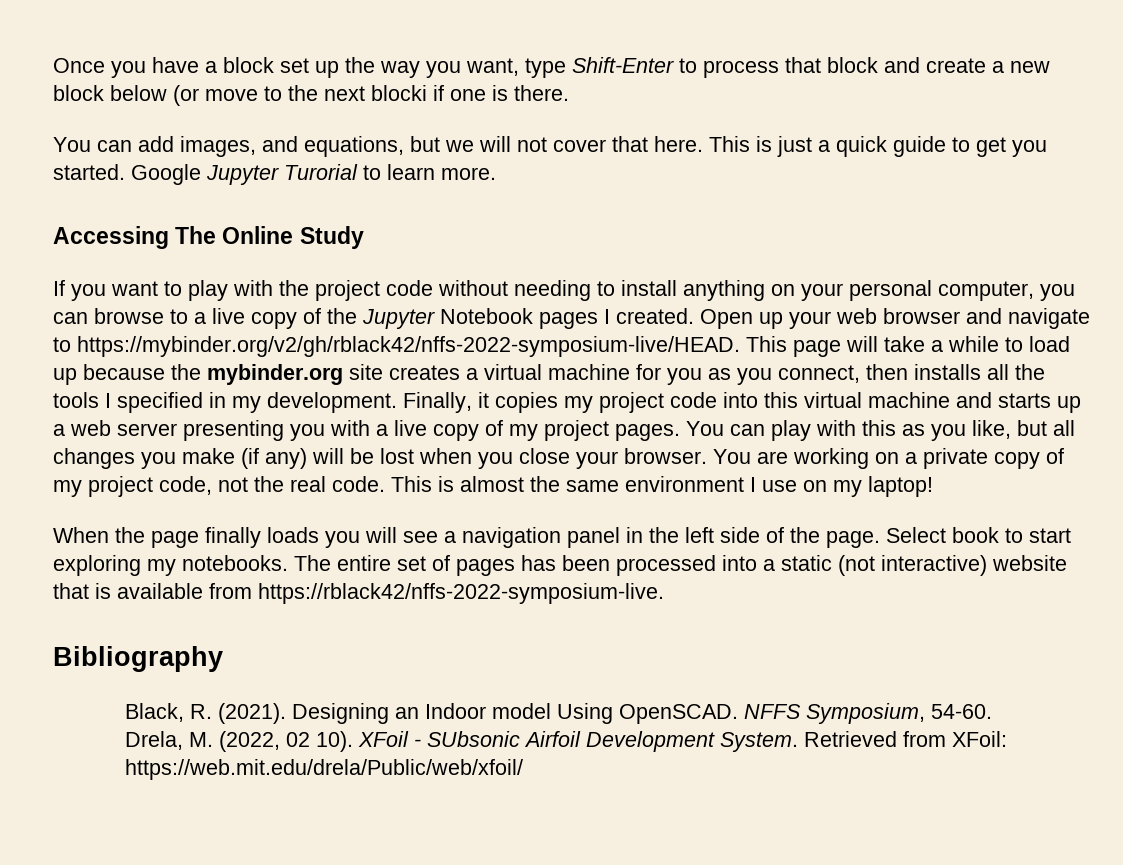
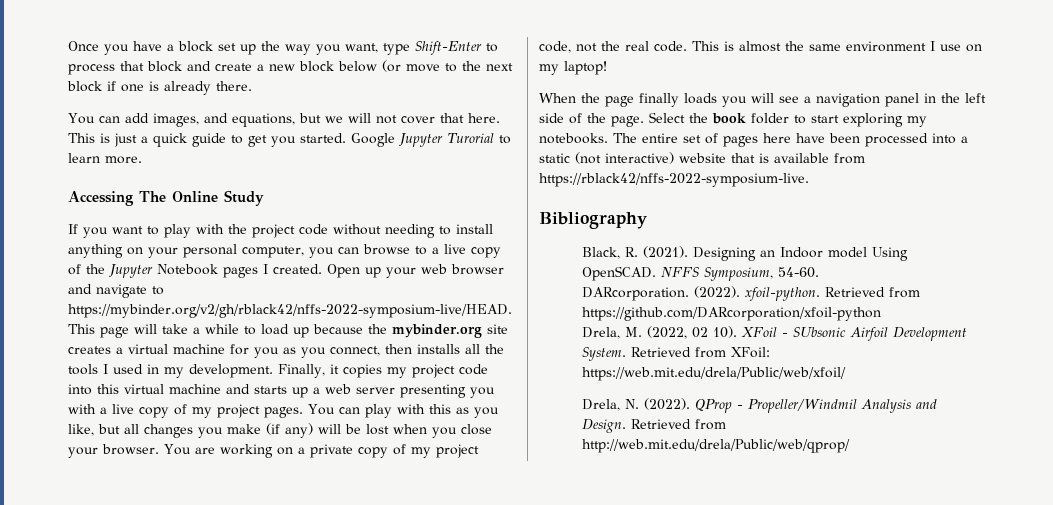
- Once you have a block set up the way you want, type Shift-Enter to process that block and create a new block below (or move to the next blocki if one is there.
+ Once you have a block set up the way you want, type Shift-Enter to process that block and create a new block below (or move to the next block if one is already there.
- Open up your web browser and navigate to https://mybinder.org/v2/gh/rblack42/nffs-2022-symposium-live/HEAD. This page will take a while to load up because the mybinder.org site creates a virtual machine for you as you connect, then installs all the tools I specified in my development.
+ Open up your web browser and navigate to https://mybinder.org/v2/gh/rblack42/nffs-2022-symposium-live/HEAD. This page will take a while to load up because the mybinder.org site creates a virtual machine for you as you connect, then installs all the tools I used in my development.
- Select book to start exploring my notebooks.
+ Select the book folder to start exploring my notebooks.
- The entire set of pages has been processed into a static (not interactive) website that is available from https://rblack42/nffs-2022-symposium-live.
+ The entire set of pages here have been processed into a static (not interactive) website that is available from https://rblack42/nffs-2022-symposium-live.
+ DARcorporation. (2022). xfoil-python. Retrieved from https://github.com/DARcorporation/xfoil-python
+ Drela, N. (2022). QProp - Propeller/Windmil Analysis and Design. Retrieved from http://web.mit.edu/drela/Public/web/qprop/

